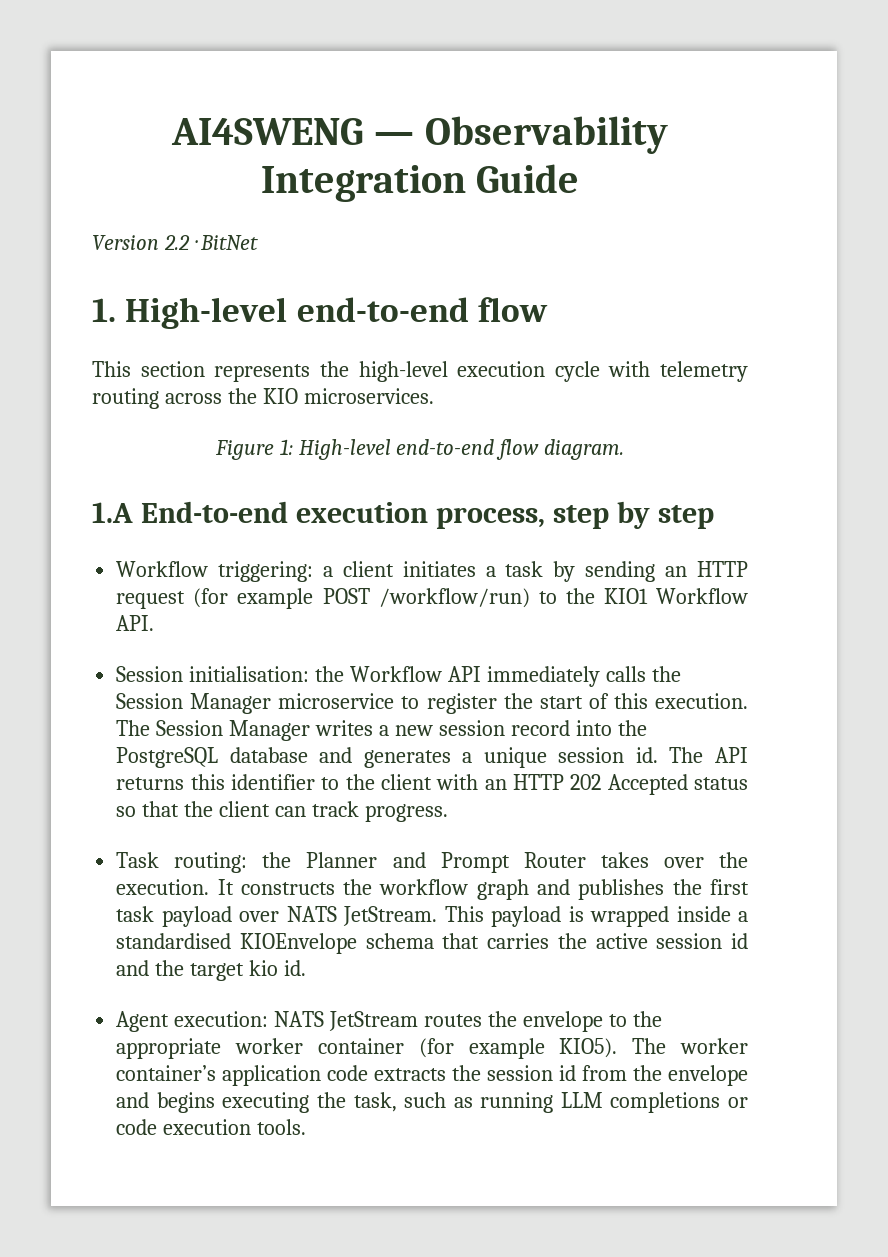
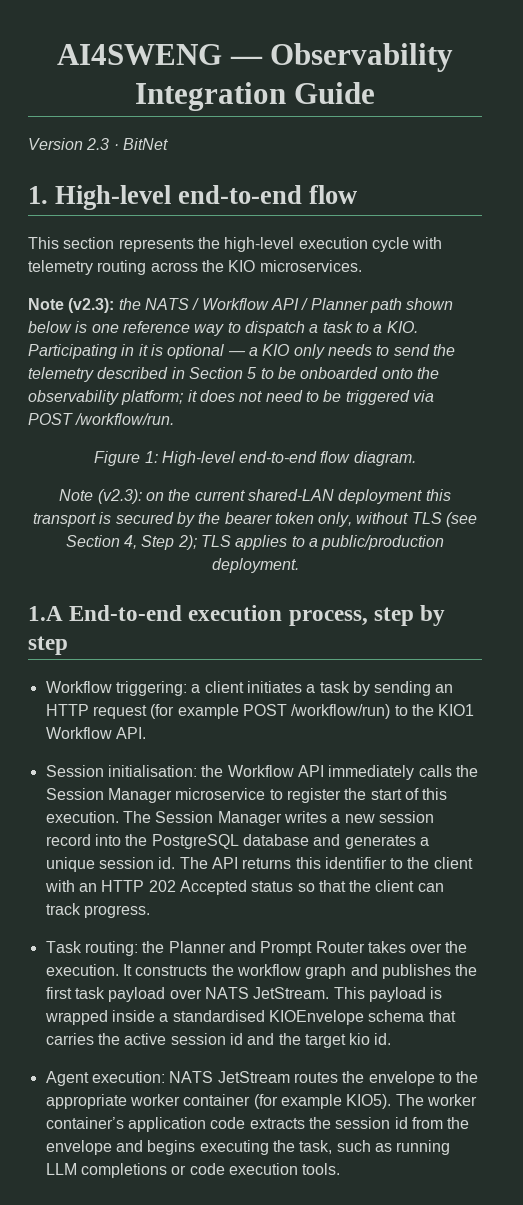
- Version 2.2 · BitNet
+ Version 2.3 · BitNet
+ Note (v2.3): the NATS / Workflow API / Planner path shown below is one reference way to dispatch a task to a KIO. Participating in it is optional — a KIO only needs to send the telemetry described in Section 5 to be onboarded onto the observability platform; it does not need to be triggered via POST /workflow/run.
+ Note (v2.3): on the current shared-LAN deployment this transport is secured by the bearer token only, without TLS (see Section 4, Step 2); TLS applies to a public/production deployment.

